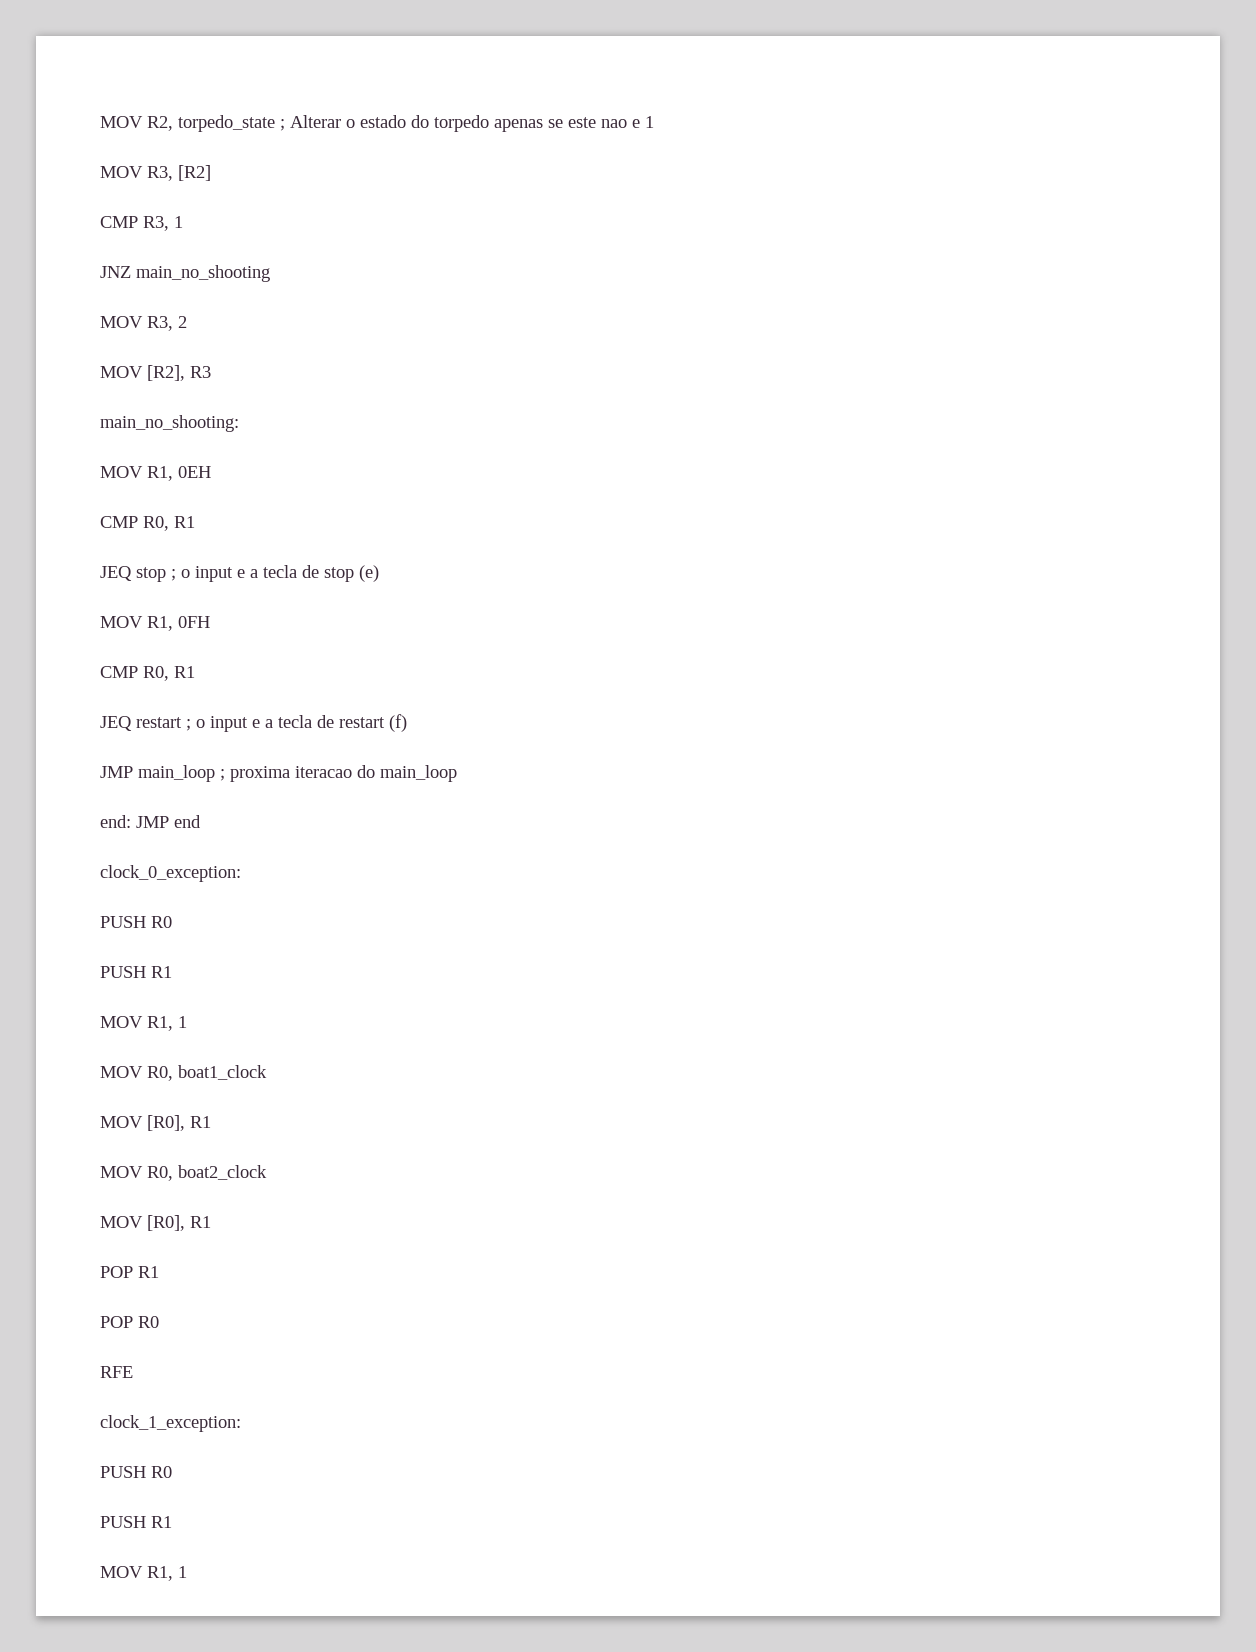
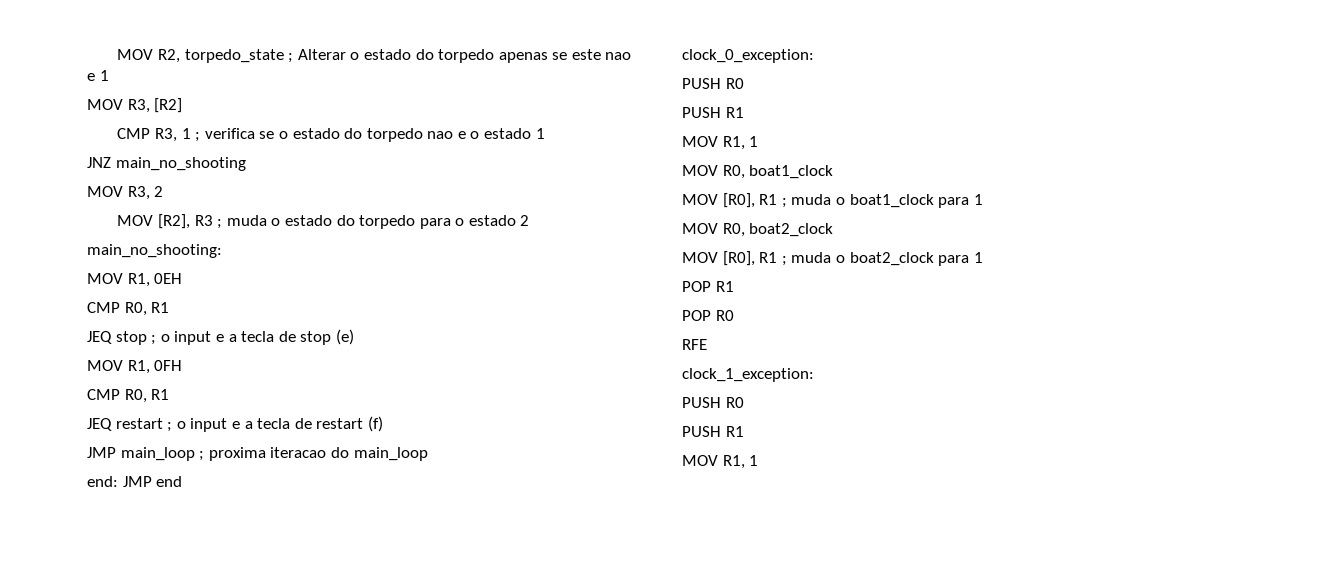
- CMP R3, 1
+ CMP R3, 1 ; verifica se o estado do torpedo nao e o estado 1
- MOV [R2], R3
+ MOV [R2], R3 ; muda o estado do torpedo para o estado 2
  MOV R0, boat1_clock
- MOV [R0], R1
+ MOV [R0], R1 ; muda o boat1_clock para 1
  MOV R0, boat2_clock
- MOV [R0], R1
+ MOV [R0], R1 ; muda o boat2_clock para 1

